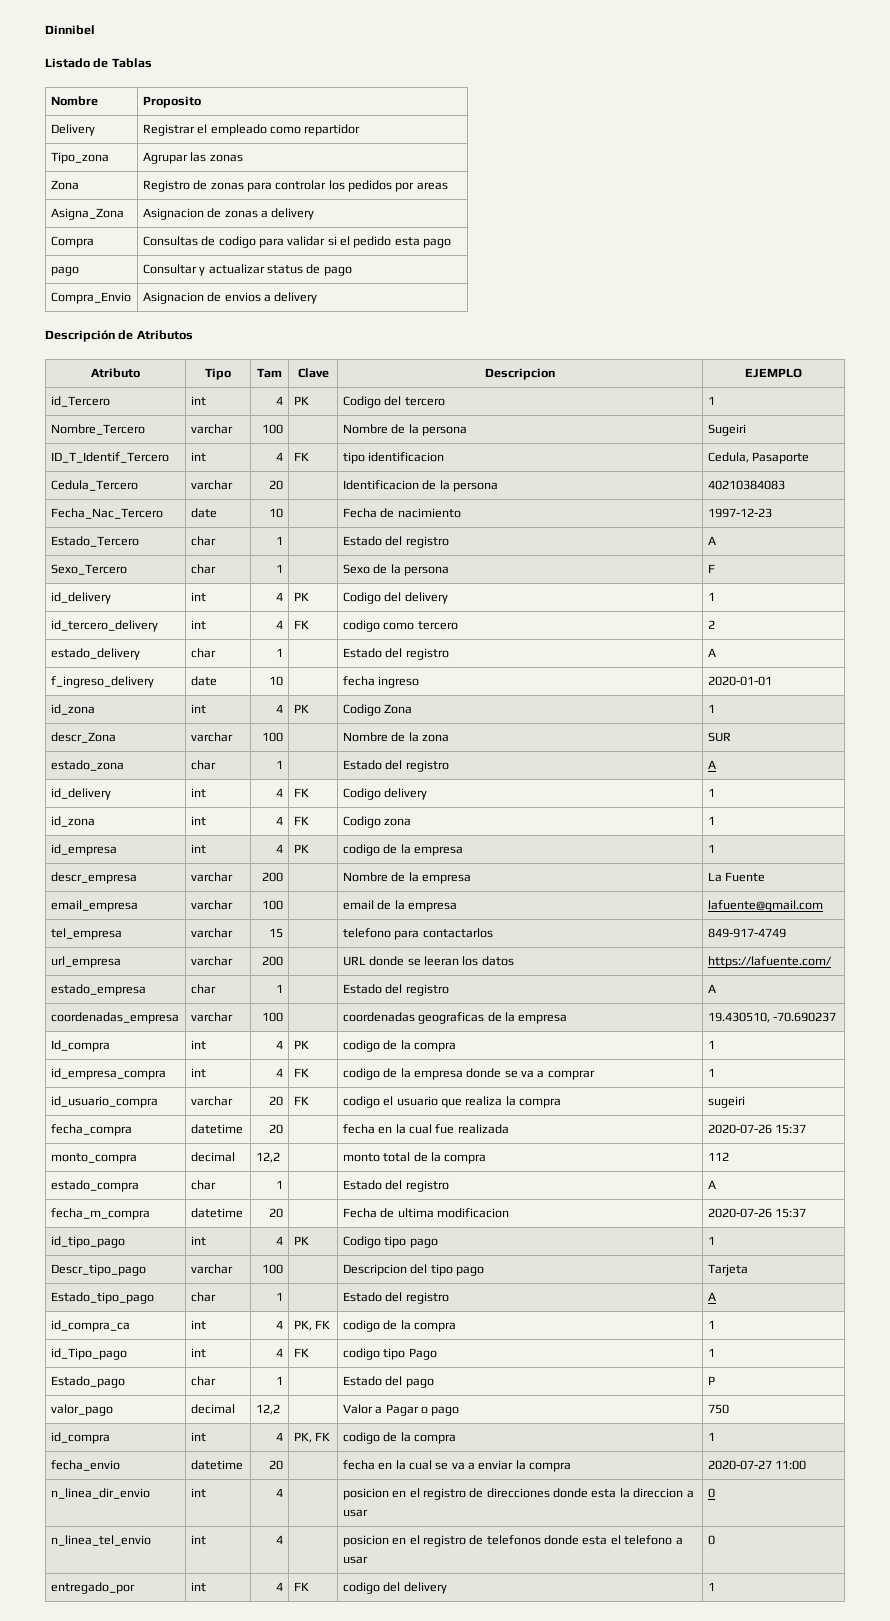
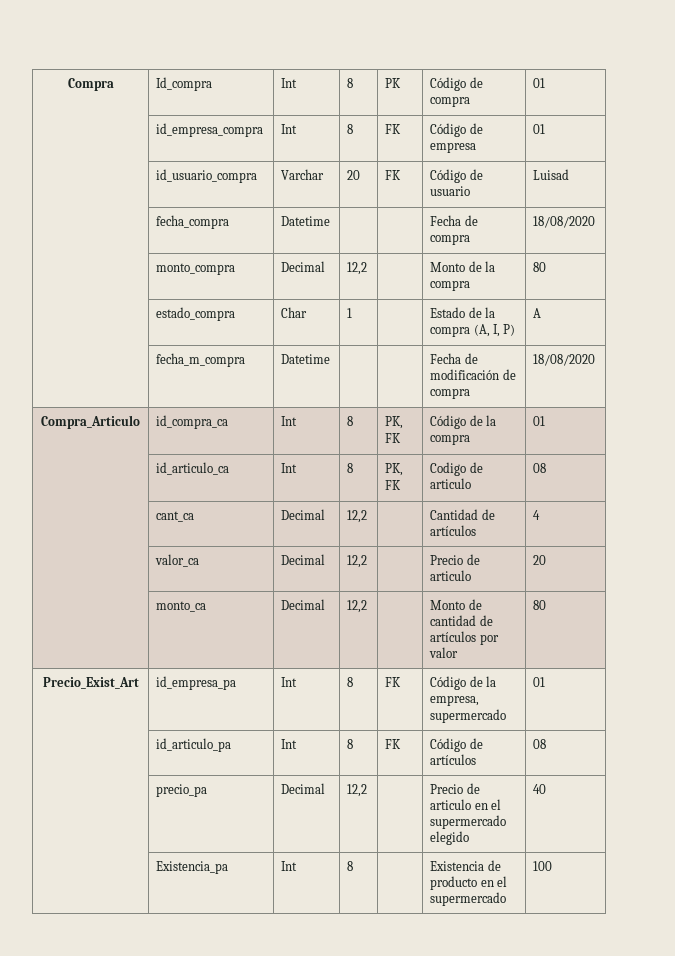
- Dinnibel
- Listado de Tablas
- Nombre | Proposito
- Delivery | Registrar el empleado como repartidor
- Tipo_zona | Agrupar las zonas
- Zona | Registro de zonas para controlar los pedidos por areas
- Asigna_Zona | Asignacion de zonas a delivery
- Compra | Consultas de codigo para validar si el pedido esta pago
- pago | Consultar y actualizar status de pago
- Compra_Envio | Asignacion de envios a delivery
- Descripción de Atributos
- Atributo | Tipo | Tam | Clave | Descripcion | EJEMPLO
- id_Tercero | int | 4 | PK | Codigo del tercero | 1
- Nombre_Tercero | varchar | 100 | | Nombre de la persona | Sugeiri
- ID_T_Identif_Tercero | int | 4 | FK | tipo identificacion | Cedula, Pasaporte
- Cedula_Tercero | varchar | 20 | | Identificacion de la persona | 40210384083
- Fecha_Nac_Tercero | date | 10 | | Fecha de nacimiento | 1997-12-23
- Estado_Tercero | char | 1 | | Estado del registro | A
- Sexo_Tercero | char | 1 | | Sexo de la persona | F
- id_delivery | int | 4 | PK | Codigo del delivery | 1
- id_tercero_delivery | int | 4 | FK | codigo como tercero | 2
- estado_delivery | char | 1 | | Estado del registro | A
- f_ingreso_delivery | date | 10 | | fecha ingreso | 2020-01-01
- id_zona | int | 4 | PK | Codigo Zona | 1
- descr_Zona | varchar | 100 | | Nombre de la zona | SUR
- estado_zona | char | 1 | | Estado del registro | A
- id_delivery | int | 4 | FK | Codigo delivery | 1
- id_zona | int | 4 | FK | Codigo zona | 1
- id_empresa | int | 4 | PK | codigo de la empresa | 1
- descr_empresa | varchar | 200 | | Nombre de la empresa | La Fuente
- email_empresa | varchar | 100 | | email de la empresa | lafuente@gmail.com
- tel_empresa | varchar | 15 | | telefono para contactarlos | 849-917-4749
- url_empresa | varchar | 200 | | URL donde se leeran los datos | https://lafuente.com/
- estado_empresa | char | 1 | | Estado del registro | A
- coordenadas_empresa | varchar | 100 | | coordenadas geograficas de la empresa | 19.430510, -70.690237
- Id_compra | int | 4 | PK | codigo de la compra | 1
- id_empresa_compra | int | 4 | FK | codigo de la empresa donde se va a comprar | 1
- id_usuario_compra | varchar | 20 | FK | codigo el usuario que realiza la compra | sugeiri
- fecha_compra | datetime | 20 | | fecha en la cual fue realizada | 2020-07-26 15:37
- monto_compra | decimal | 12,2 | | monto total de la compra | 112
- estado_compra | char | 1 | | Estado del registro | A
- fecha_m_compra | datetime | 20 | | Fecha de ultima modificacion | 2020-07-26 15:37
- id_tipo_pago | int | 4 | PK | Codigo tipo pago | 1
- Descr_tipo_pago | varchar | 100 | | Descripcion del tipo pago | Tarjeta
- Estado_tipo_pago | char | 1 | | Estado del registro | A
- id_compra_ca | int | 4 | PK, FK | codigo de la compra | 1
- id_Tipo_pago | int | 4 | FK | codigo tipo Pago | 1
- Estado_pago | char | 1 | | Estado del pago | P
- valor_pago | decimal | 12,2 | | Valor a Pagar o pago | 750
- id_compra | int | 4 | PK, FK | codigo de la compra | 1
- fecha_envio | datetime | 20 | | fecha en la cual se va a enviar la compra | 2020-07-27 11:00
- n_linea_dir_envio | int | 4 | | posicion en el registro de direcciones donde esta la direccion a usar | 0
- n_linea_tel_envio | int | 4 | | posicion en el registro de telefonos donde esta el telefono a usar | 0
- entregado_por | int | 4 | FK | codigo del delivery | 1
+ Compra | Id_compra | Int | 8 | PK | Código de compra | 01
+ | id_empresa_compra | Int | 8 | FK | Código de empresa | 01
+ | id_usuario_compra | Varchar | 20 | FK | Código de usuario | Luisad
+ | fecha_compra | Datetime | | | Fecha de compra | 18/08/2020
+ | monto_compra | Decimal | 12,2 | | Monto de la compra | 80
+ | estado_compra | Char | 1 | | Estado de la compra (A, I, P) | A
+ | fecha_m_compra | Datetime | | | Fecha de modificación de compra | 18/08/2020
+ Compra_Articulo | id_compra_ca | Int | 8 | PK, FK | Código de la compra | 01
+ | id_articulo_ca | Int | 8 | PK, FK | Codigo de articulo | 08
+ | cant_ca | Decimal | 12,2 | | Cantidad de artículos | 4
+ | valor_ca | Decimal | 12,2 | | Precio de articulo | 20
+ | monto_ca | Decimal | 12,2 | | Monto de cantidad de artículos por valor | 80
+ Precio_Exist_Art | id_empresa_pa | Int | 8 | FK | Código de la empresa, supermercado | 01
+ | id_articulo_pa | Int | 8 | FK | Código de artículos | 08
+ | precio_pa | Decimal | 12,2 | | Precio de articulo en el supermercado elegido | 40
+ | Existencia_pa | Int | 8 | | Existencia de producto en el supermercado | 100

